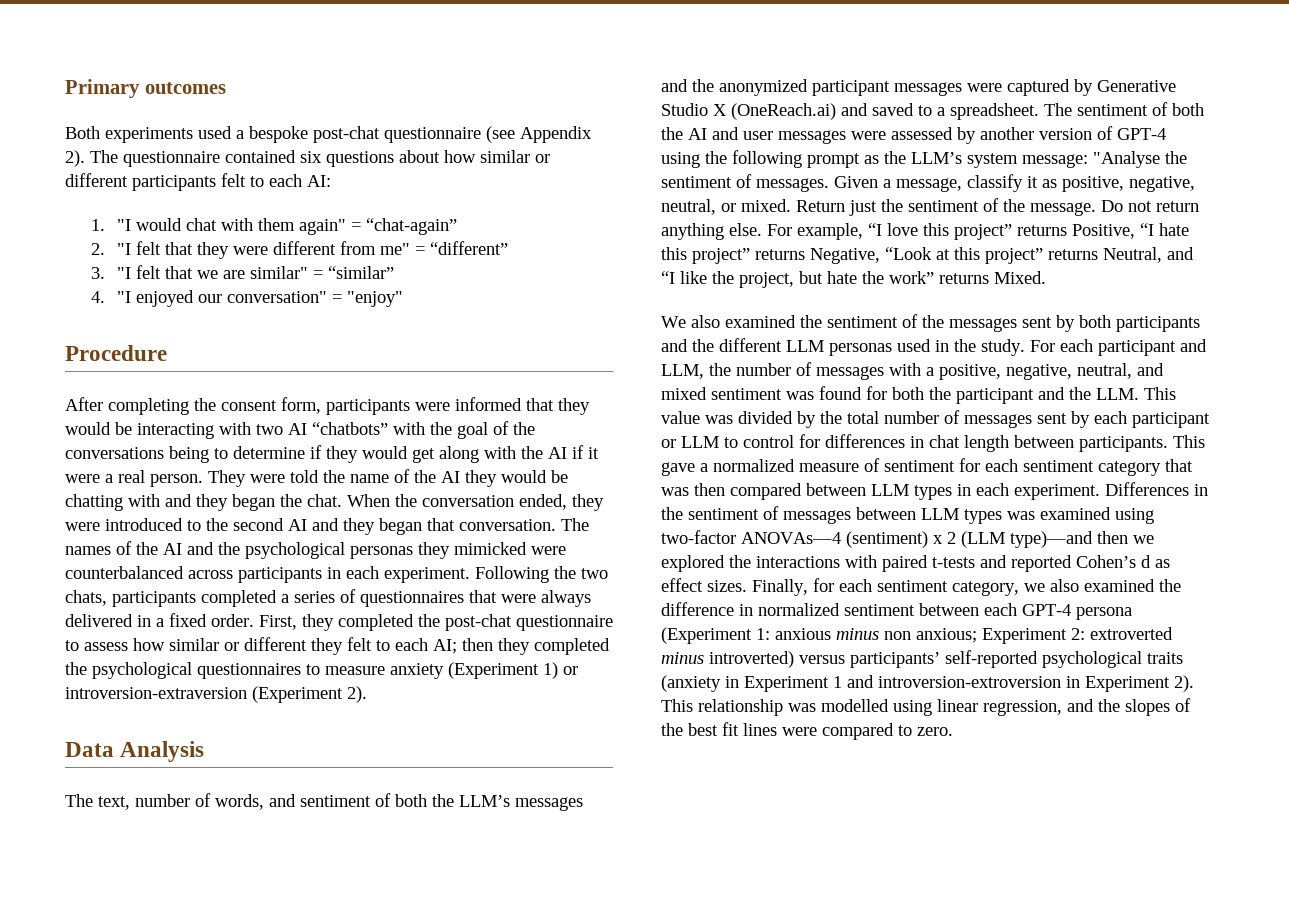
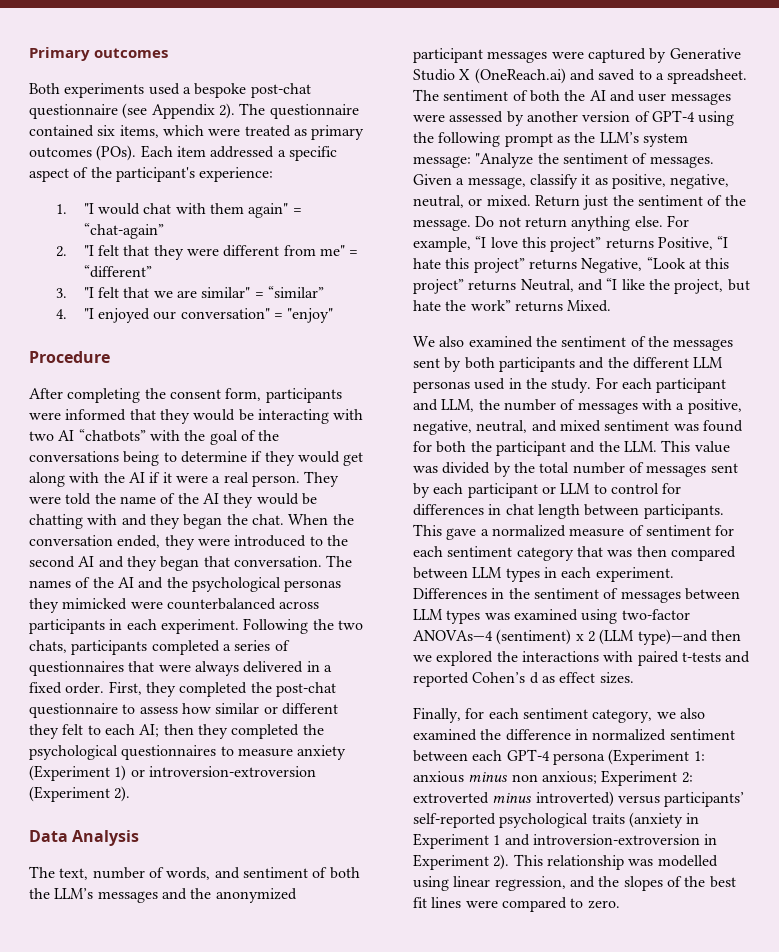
- The questionnaire contained six questions about how similar or different participants felt to each AI:
+ The questionnaire contained six items, which were treated as primary outcomes (POs). Each item addressed a specific aspect of the participant's experience:
- First, they completed the post-chat questionnaire to assess how similar or different they felt to each AI; then they completed the psychological questionnaires to measure anxiety (Experiment 1) or introversion-extraversion (Experiment 2).
+ First, they completed the post-chat questionnaire to assess how similar or different they felt to each AI; then they completed the psychological questionnaires to measure anxiety (Experiment 1) or introversion-extroversion (Experiment 2).
- The sentiment of both the AI and user messages were assessed by another version of GPT-4 using the following prompt as the LLM’s system message: "Analyse the sentiment of messages.
+ The sentiment of both the AI and user messages were assessed by another version of GPT-4 using the following prompt as the LLM’s system message: "Analyze the sentiment of messages.
- Differences in the sentiment of messages between LLM types was examined using two-factor ANOVAs—4 (sentiment) x 2 (LLM type)—and then we explored the interactions with paired t-tests and reported Cohen’s d as effect sizes. Finally, for each sentiment category, we also examined the difference in normalized sentiment between each GPT-4 persona (Experiment 1:
+ Differences in the sentiment of messages between LLM types was examined using two-factor ANOVAs—4 (sentiment) x 2 (LLM type)—and then we explored the interactions with paired t-tests and reported Cohen’s d as effect sizes.
+ Finally, for each sentiment category, we also examined the difference in normalized sentiment between each GPT-4 persona (Experiment 1:

